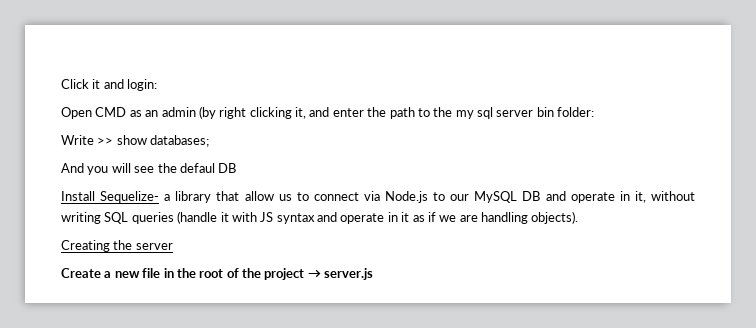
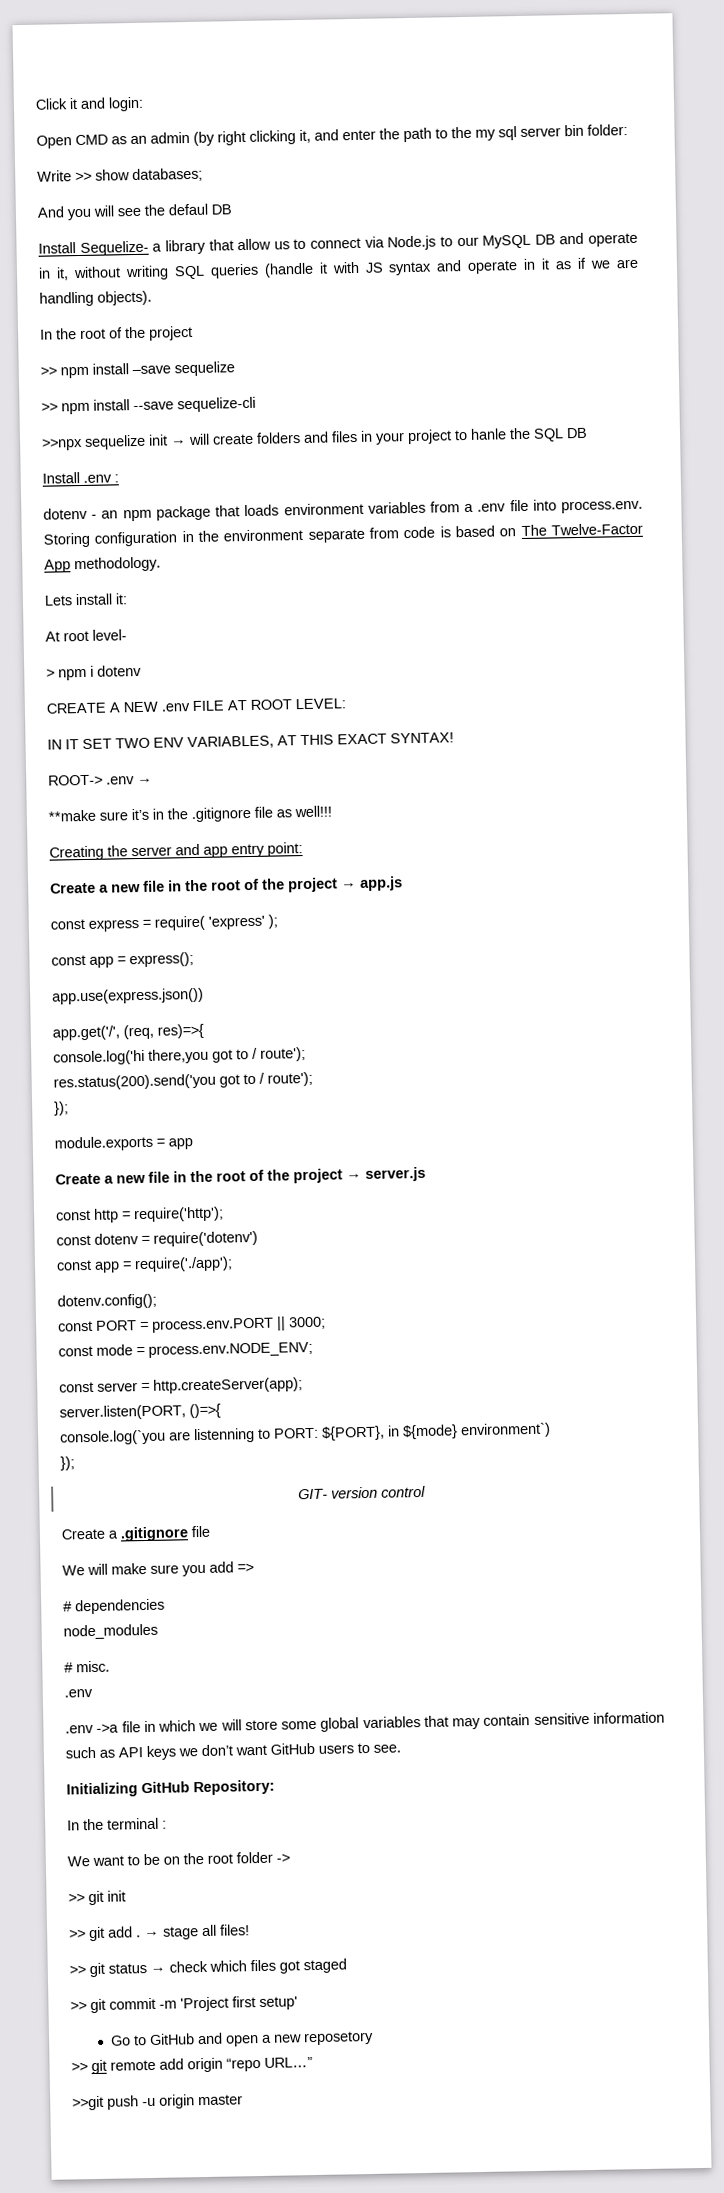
- Creating the server
+ In the root of the project
+ >> npm install –save sequelize
+ >> npm install --save sequelize-cli
+ >>npx sequelize init → will create folders and files in your project to hanle the SQL DB
+ Install .env :
+ dotenv - an npm package that loads environment variables from a .env file into process.env. Storing configuration in the environment separate from code is based on The Twelve-Factor App methodology.
+ Lets install it:
+ At root level-
+ > npm i dotenv
+ CREATE A NEW .env FILE AT ROOT LEVEL:
+ IN IT SET TWO ENV VARIABLES, AT THIS EXACT SYNTAX!
+ ROOT-> .env →
+ **make sure it’s in the .gitignore file as well!!!
+ Creating the server and app entry point:
+ Create a new file in the root of the project → app.js
+ const express = require( 'express' );
+ const app = express();
+ app.use(express.json())
+ app.get('/', (req, res)=>{
+ console.log('hi there,you got to / route');
+ res.status(200).send('you got to / route');
+ });
+ module.exports = app
+ const http = require('http');
+ const dotenv = require('dotenv')
+ const app = require('./app');
+ dotenv.config();
+ const PORT = process.env.PORT || 3000;
+ const mode = process.env.NODE_ENV;
+ const server = http.createServer(app);
+ server.listen(PORT, ()=>{
+ console.log(`you are listenning to PORT: ${PORT}, in ${mode} environment`)
+ });
+ GIT- version control
+ Create a .gitignore file
+ We will make sure you add =>
+ # dependencies
+ node_modules
+ # misc.
+ .env
+ .env ->a file in which we will store some global variables that may contain sensitive information such as API keys we don’t want GitHub users to see.
+ Initializing GitHub Repository:
+ In the terminal :
+ We want to be on the root folder ->
+ >> git init
+ >> git add . → stage all files!
+ >> git status → check which files got staged
+ >> git commit -m 'Project first setup'
+ Go to GitHub and open a new reposetory
+ >> git remote add origin “repo URL…”
+ >>git push -u origin master

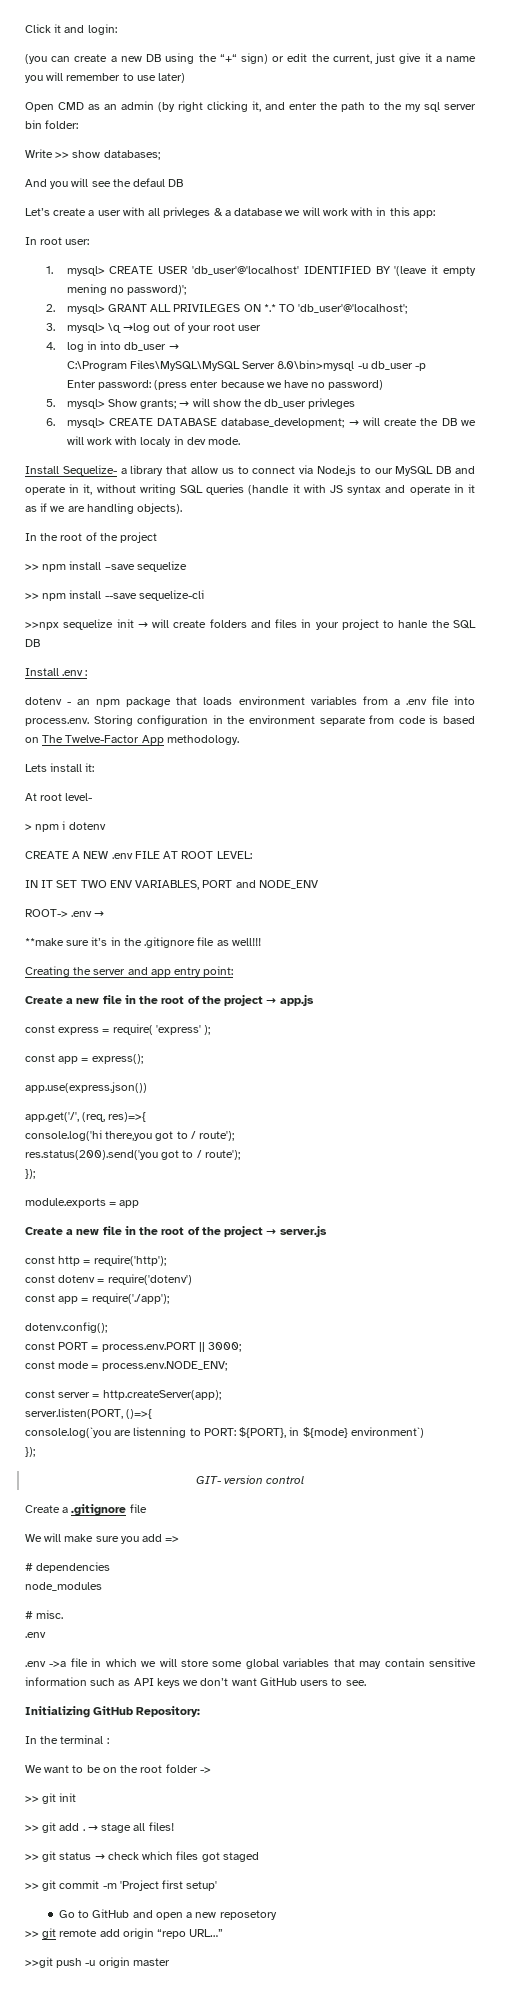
+ (you can create a new DB using the “+“ sign) or edit the current, just give it a name you will remember to use later)
+ Let’s create a user with all privleges & a database we will work with in this app:
+ In root user:
+ 1. mysql> CREATE USER 'db_user'@'localhost' IDENTIFIED BY '(leave it empty mening no password)';
+ 2. mysql> GRANT ALL PRIVILEGES ON *.* TO 'db_user'@'localhost';
+ 3. mysql> \q →log out of your root user
+ 4. log in into db_user →
+ C:\Program Files\MySQL\MySQL Server 8.0\bin>mysql -u db_user -p
+ Enter password: (press enter because we have no password)
+ 5. mysql> Show grants; → will show the db_user privleges
+ 6. mysql> CREATE DATABASE database_development; → will create the DB we will work with localy in dev mode.
- IN IT SET TWO ENV VARIABLES, AT THIS EXACT SYNTAX!
+ IN IT SET TWO ENV VARIABLES, PORT and NODE_ENV

